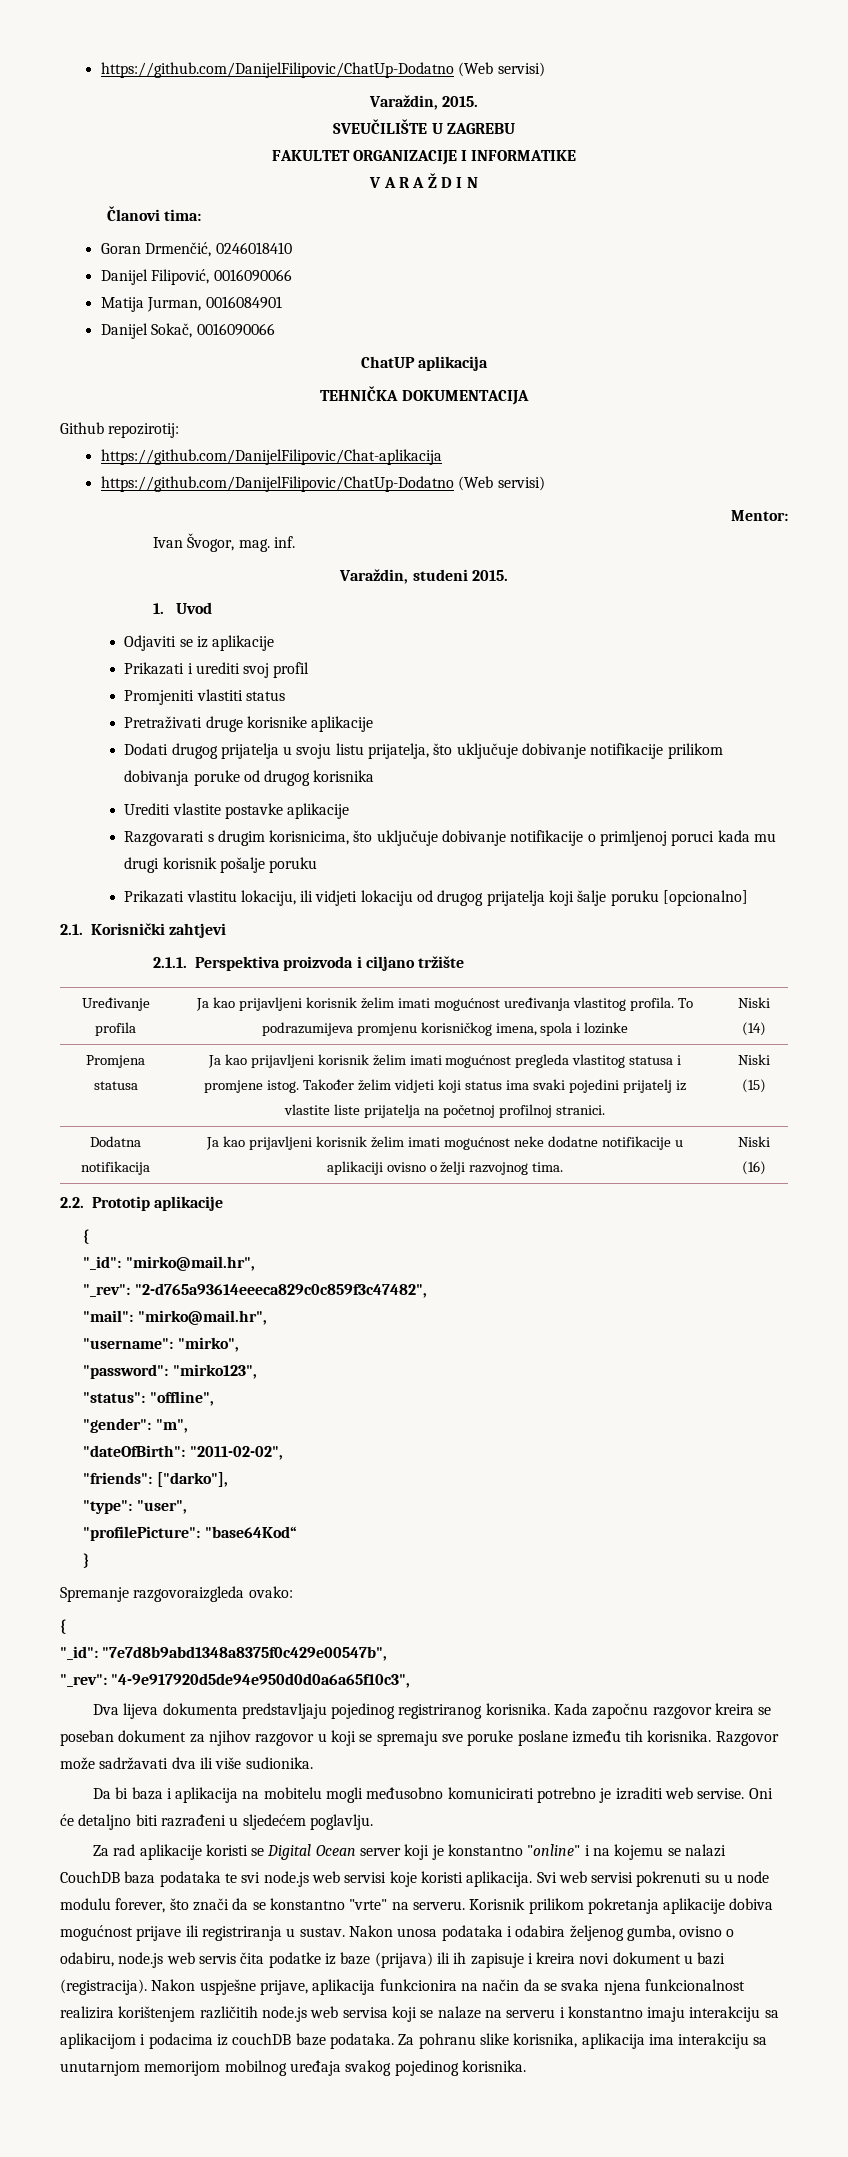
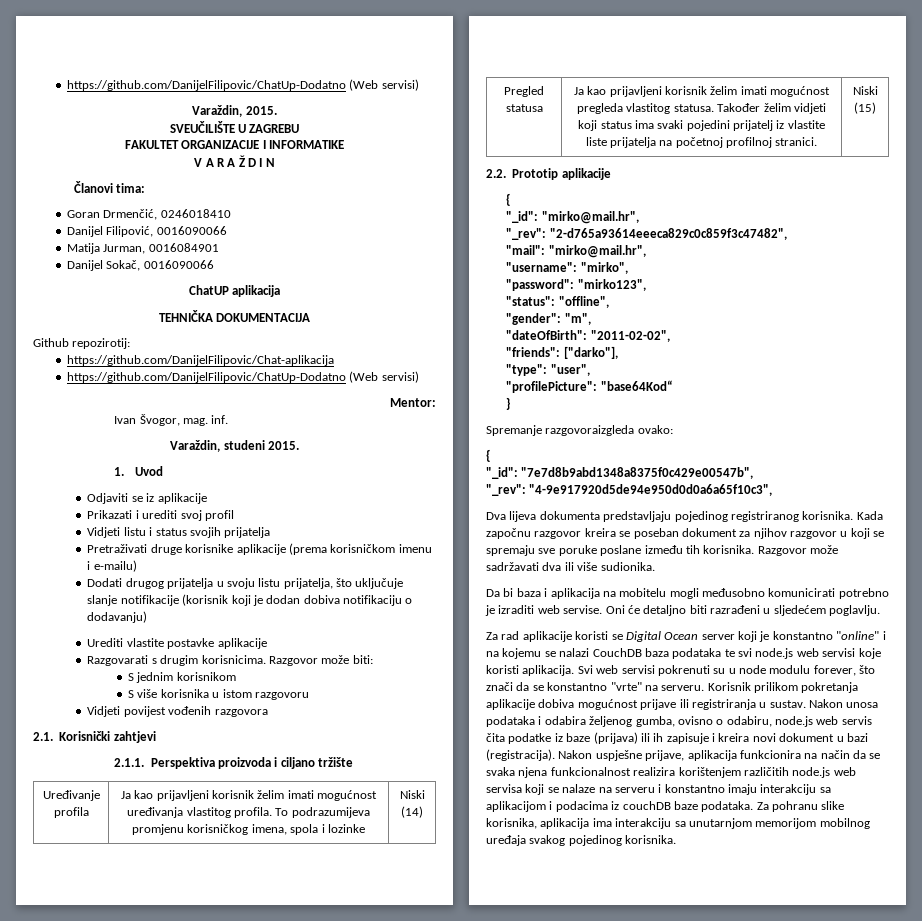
- Promjeniti vlastiti status
+ Vidjeti listu i status svojih prijatelja
- Pretraživati druge korisnike aplikacije
+ Pretraživati druge korisnike aplikacije (prema korisničkom imenu i e-mailu)
- Dodati drugog prijatelja u svoju listu prijatelja, što uključuje dobivanje notifikacije prilikom dobivanja poruke od drugog korisnika
+ Dodati drugog prijatelja u svoju listu prijatelja, što uključuje slanje notifikacije (korisnik koji je dodan dobiva notifikaciju o dodavanju)
- Razgovarati s drugim korisnicima, što uključuje dobivanje notifikacije o primljenoj poruci kada mu drugi korisnik pošalje poruku
- Prikazati vlastitu lokaciju, ili vidjeti lokaciju od drugog prijatelja koji šalje poruku [opcionalno]
+ Razgovarati s drugim korisnicima. Razgovor može biti:
+ S jednim korisnikom
+ S više korisnika u istom razgovoru
+ Vidjeti povijest vođenih razgovora
- Promjena statusa | Ja kao prijavljeni korisnik želim imati mogućnost pregleda vlastitog statusa i promjene istog. Također želim vidjeti koji status ima svaki pojedini prijatelj iz vlastite liste prijatelja na početnoj profilnoj stranici. | Niski (15)
+ Pregled statusa | Ja kao prijavljeni korisnik želim imati mogućnost pregleda vlastitog statusa. Također želim vidjeti koji status ima svaki pojedini prijatelj iz vlastite liste prijatelja na početnoj profilnoj stranici. | Niski (15)
- Dodatna notifikacija | Ja kao prijavljeni korisnik želim imati mogućnost neke dodatne notifikacije u aplikaciji ovisno o želji razvojnog tima. | Niski (16)

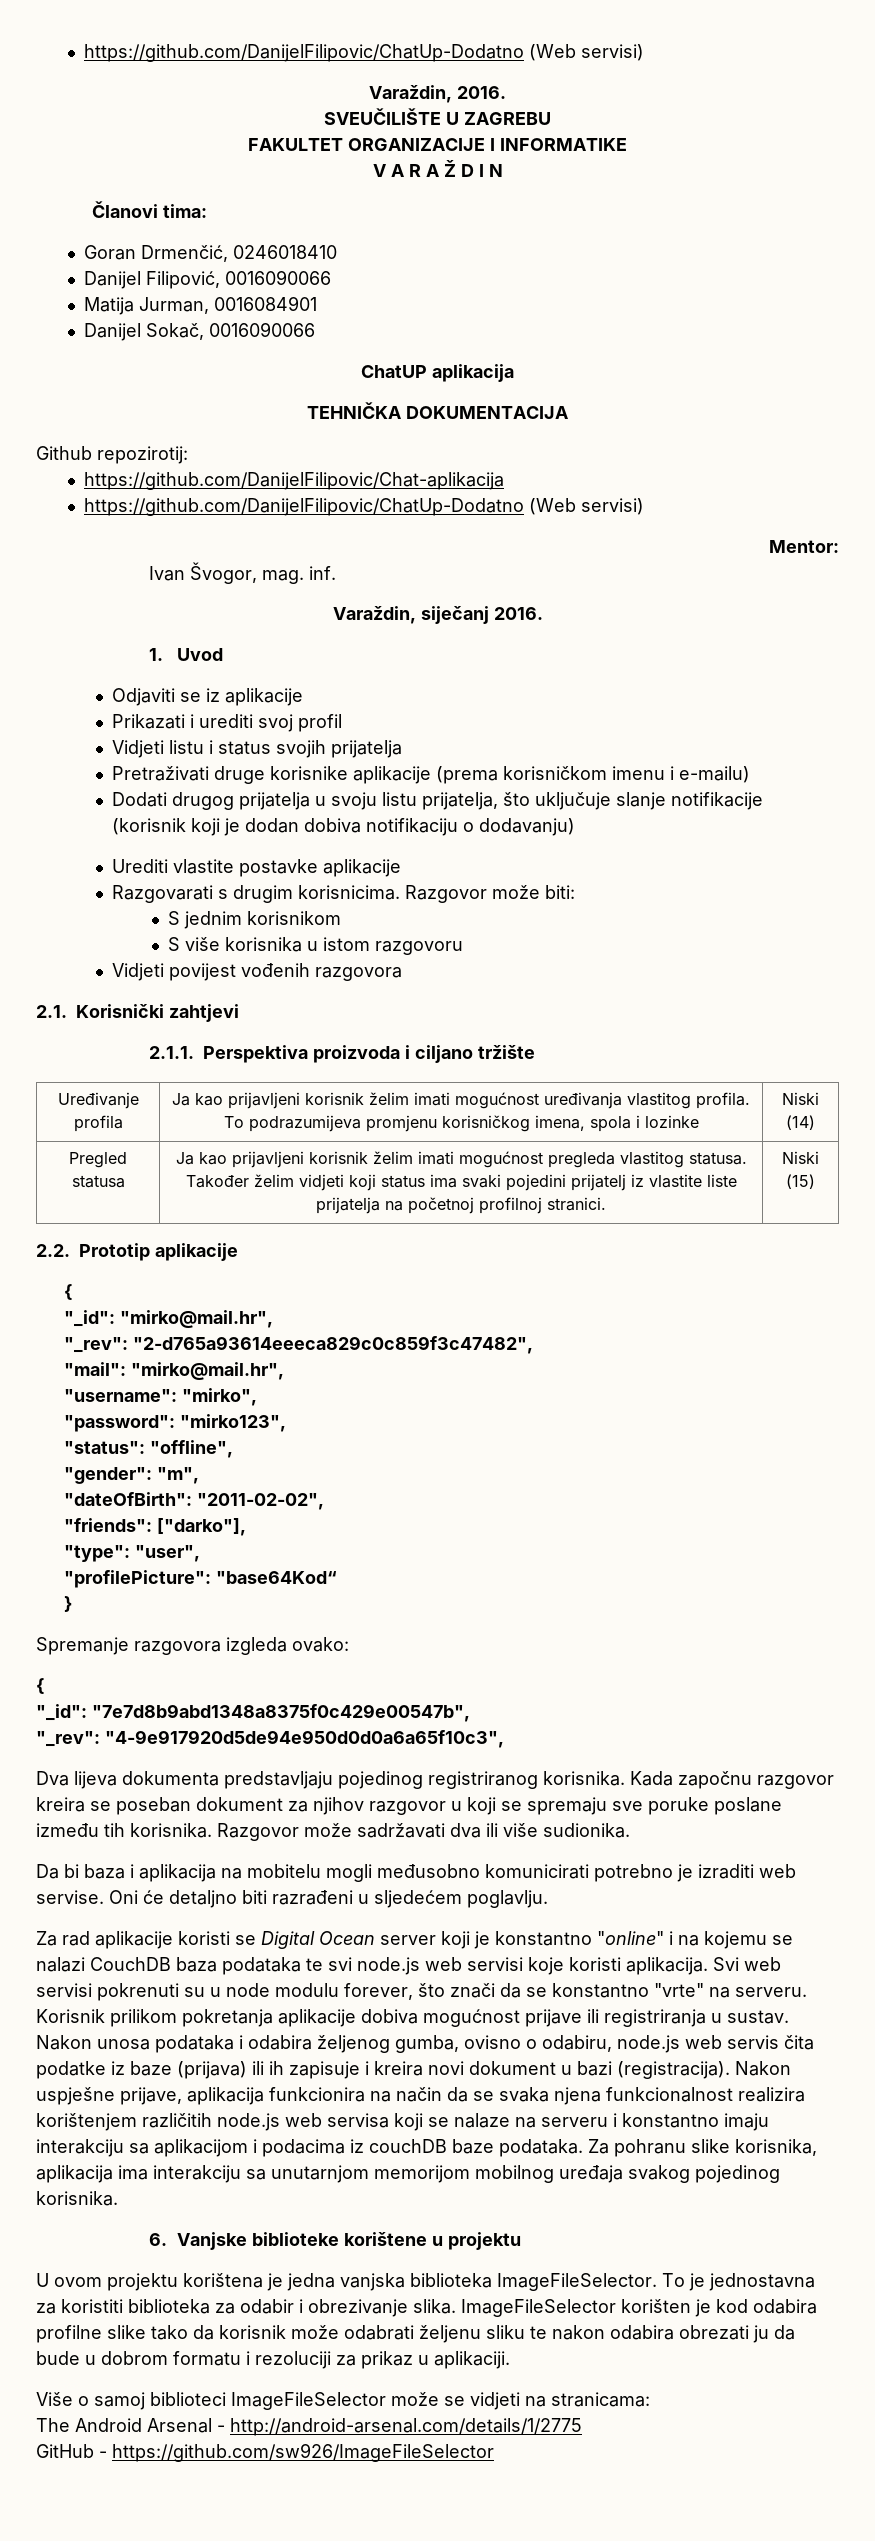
- Varaždin, 2015.
+ Varaždin, 2016.
- Varaždin, studeni 2015.
+ Varaždin, siječanj 2016.
- Spremanje razgovoraizgleda ovako:
+ Spremanje razgovora izgleda ovako:
+ 6. Vanjske biblioteke korištene u projektu
+ U ovom projektu korištena je jedna vanjska biblioteka ImageFileSelector. To je jednostavna za koristiti biblioteka za odabir i obrezivanje slika. ImageFileSelector korišten je kod odabira profilne slike tako da korisnik može odabrati željenu sliku te nakon odabira obrezati ju da bude u dobrom formatu i rezoluciji za prikaz u aplikaciji.
+ Više o samoj biblioteci ImageFileSelector može se vidjeti na stranicama:
+ The Android Arsenal - http://android-arsenal.com/details/1/2775
+ GitHub - https://github.com/sw926/ImageFileSelector

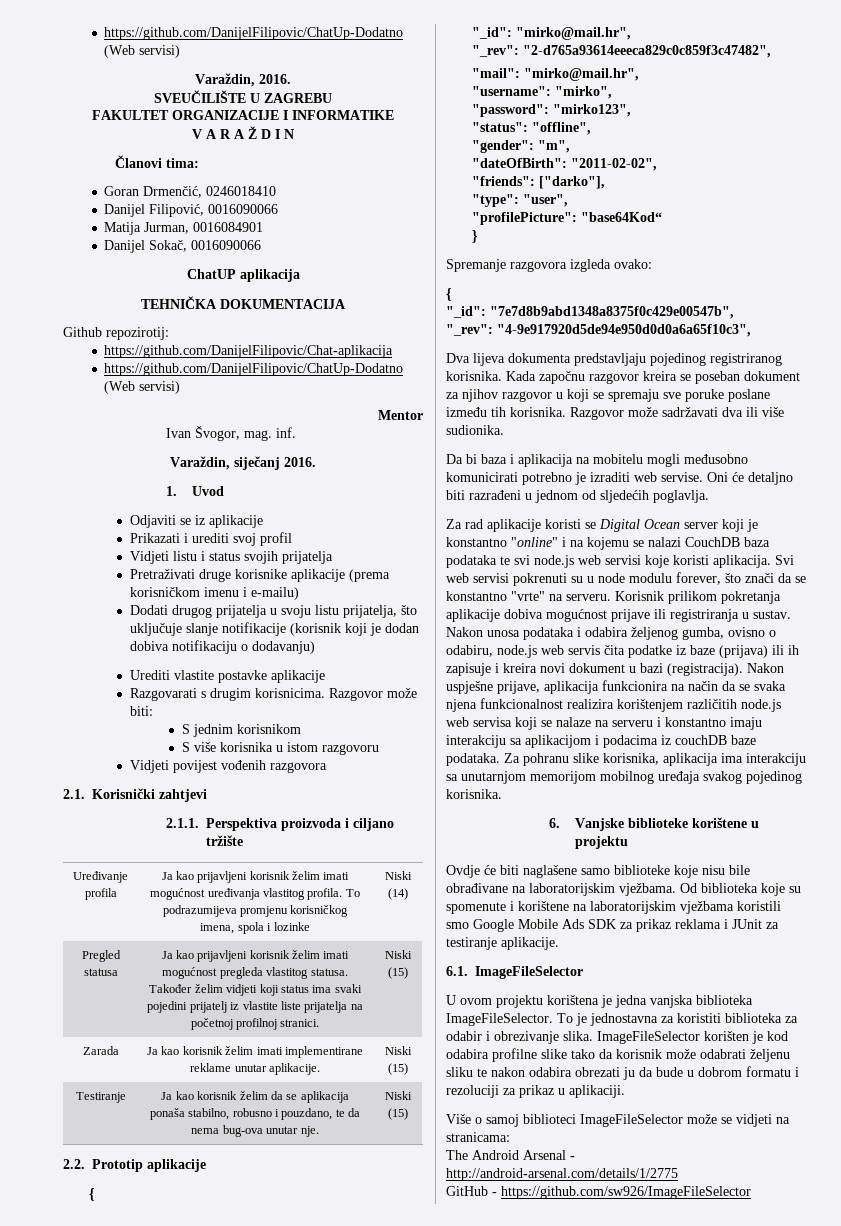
- Mentor:
+ Mentor
+ Zarada | Ja kao korisnik želim imati implementirane reklame unutar aplikacije. | Niski (15)
+ Testiranje | Ja kao korisnik želim da se aplikacija ponaša stabilno, robusno i pouzdano, te da nema bug-ova unutar nje. | Niski (15)
- Oni će detaljno biti razrađeni u sljedećem poglavlju.
+ Oni će detaljno biti razrađeni u jednom od sljedećih poglavlja.
+ Ovdje će biti naglašene samo biblioteke koje nisu bile obrađivane na laboratorijskim vježbama. Od biblioteka koje su spomenute i korištene na laboratorijskim vježbama koristili smo Google Mobile Ads SDK za prikaz reklama i JUnit za testiranje aplikacije.
+ 6.1. ImageFileSelector

